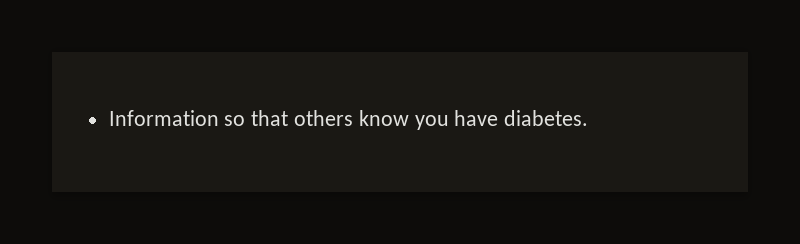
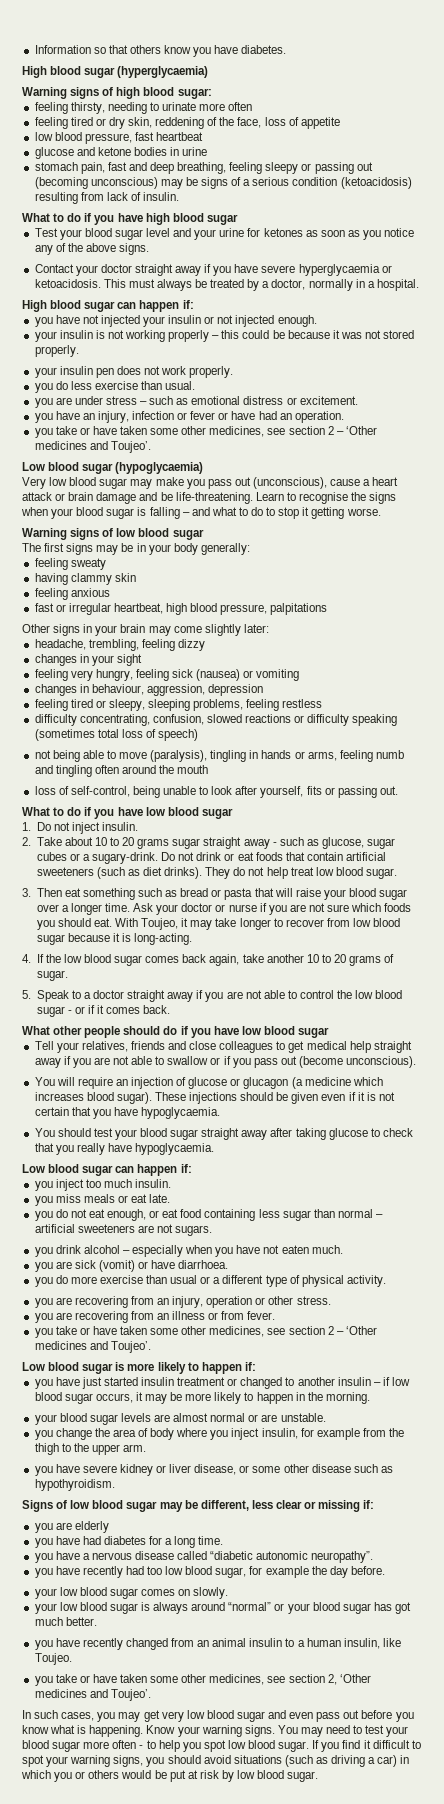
+ High blood sugar (hyperglycaemia)
+ Warning signs of high blood sugar:
+ feeling thirsty, needing to urinate more often
+ feeling tired or dry skin, reddening of the face, loss of appetite
+ low blood pressure, fast heartbeat
+ glucose and ketone bodies in urine
+ stomach pain, fast and deep breathing, feeling sleepy or passing out (becoming unconscious) may be signs of a serious condition (ketoacidosis) resulting from lack of insulin.
+ What to do if you have high blood sugar
+ Test your blood sugar level and your urine for ketones as soon as you notice any of the above signs.
+ Contact your doctor straight away if you have severe hyperglycaemia or ketoacidosis. This must always be treated by a doctor, normally in a hospital.
+ High blood sugar can happen if:
+ you have not injected your insulin or not injected enough.
+ your insulin is not working properly – this could be because it was not stored properly.
+ your insulin pen does not work properly.
+ you do less exercise than usual.
+ you are under stress – such as emotional distress or excitement.
+ you have an injury, infection or fever or have had an operation.
+ you take or have taken some other medicines, see section 2 – ‘Other medicines and Toujeo’.
+ Low blood sugar (hypoglycaemia)
+ Very low blood sugar may make you pass out (unconscious), cause a heart attack or brain damage and be life-threatening. Learn to recognise the signs when your blood sugar is falling – and what to do to stop it getting worse.
+ Warning signs of low blood sugar
+ The first signs may be in your body generally:
+ feeling sweaty
+ having clammy skin
+ feeling anxious
+ fast or irregular heartbeat, high blood pressure, palpitations
+ Other signs in your brain may come slightly later:
+ headache, trembling, feeling dizzy
+ changes in your sight
+ feeling very hungry, feeling sick (nausea) or vomiting
+ changes in behaviour, aggression, depression
+ feeling tired or sleepy, sleeping problems, feeling restless
+ difficulty concentrating, confusion, slowed reactions or difficulty speaking (sometimes total loss of speech)
+ not being able to move (paralysis), tingling in hands or arms, feeling numb and tingling often around the mouth
+ loss of self-control, being unable to look after yourself, fits or passing out.
+ What to do if you have low blood sugar
+ 1. Do not inject insulin.
+ 2. Take about 10 to 20 grams sugar straight away - such as glucose, sugar cubes or a sugary-drink. Do not drink or eat foods that contain artificial sweeteners (such as diet drinks). They do not help treat low blood sugar.
+ 3. Then eat something such as bread or pasta that will raise your blood sugar over a longer time. Ask your doctor or nurse if you are not sure which foods you should eat. With Toujeo, it may take longer to recover from low blood sugar because it is long-acting.
+ 4. If the low blood sugar comes back again, take another 10 to 20 grams of sugar.
+ 5. Speak to a doctor straight away if you are not able to control the low blood sugar - or if it comes back.
+ What other people should do if you have low blood sugar
+ Tell your relatives, friends and close colleagues to get medical help straight away if you are not able to swallow or if you pass out (become unconscious).
+ You will require an injection of glucose or glucagon (a medicine which increases blood sugar). These injections should be given even if it is not certain that you have hypoglycaemia.
+ You should test your blood sugar straight away after taking glucose to check that you really have hypoglycaemia.
+ Low blood sugar can happen if:
+ you inject too much insulin.
+ you miss meals or eat late.
+ you do not eat enough, or eat food containing less sugar than normal – artificial sweeteners are not sugars.
+ you drink alcohol – especially when you have not eaten much.
+ you are sick (vomit) or have diarrhoea.
+ you do more exercise than usual or a different type of physical activity.
+ you are recovering from an injury, operation or other stress.
+ you are recovering from an illness or from fever.
+ you take or have taken some other medicines, see section 2 – ‘Other medicines and Toujeo’.
+ Low blood sugar is more likely to happen if:
+ you have just started insulin treatment or changed to another insulin – if low blood sugar occurs, it may be more likely to happen in the morning.
+ your blood sugar levels are almost normal or are unstable.
+ you change the area of body where you inject insulin, for example from the thigh to the upper arm.
+ you have severe kidney or liver disease, or some other disease such as hypothyroidism.
+ Signs of low blood sugar may be different, less clear or missing if:
+ you are elderly
+ you have had diabetes for a long time.
+ you have a nervous disease called “diabetic autonomic neuropathy”.
+ you have recently had too low blood sugar, for example the day before.
+ your low blood sugar comes on slowly.
+ your low blood sugar is always around “normal” or your blood sugar has got much better.
+ you have recently changed from an animal insulin to a human insulin, like Toujeo.
+ you take or have taken some other medicines, see section 2, ‘Other medicines and Toujeo’.
+ In such cases, you may get very low blood sugar and even pass out before you know what is happening. Know your warning signs. You may need to test your blood sugar more often - to help you spot low blood sugar. If you find it difficult to spot your warning signs, you should avoid situations (such as driving a car) in which you or others would be put at risk by low blood sugar.

